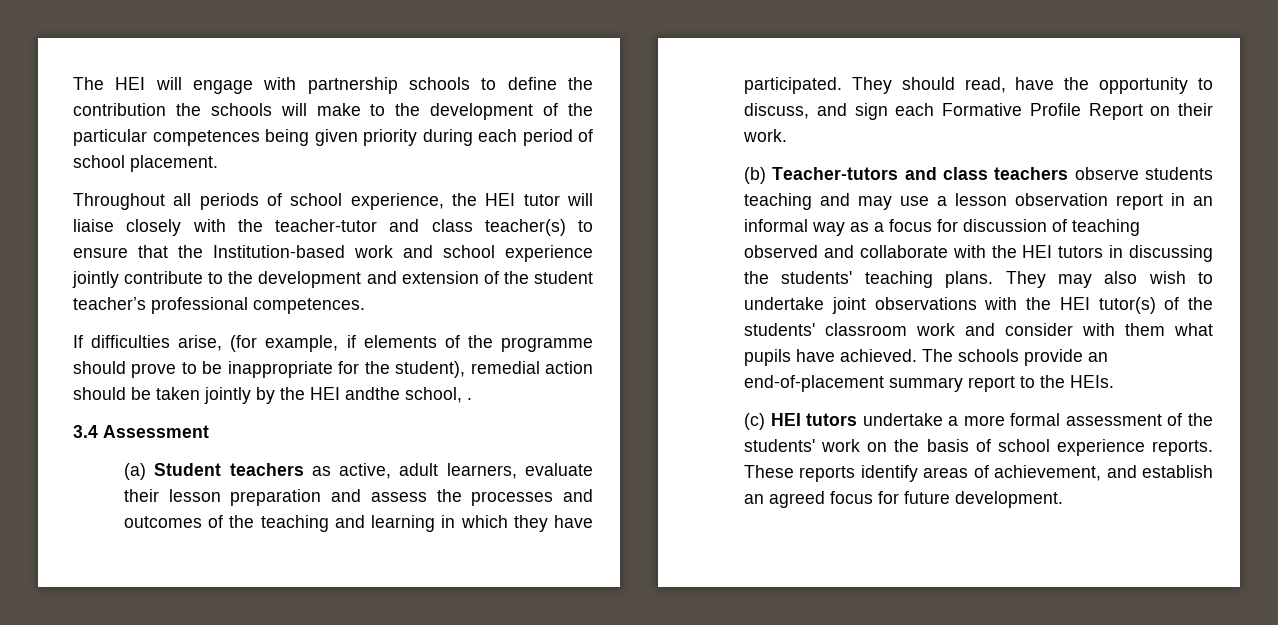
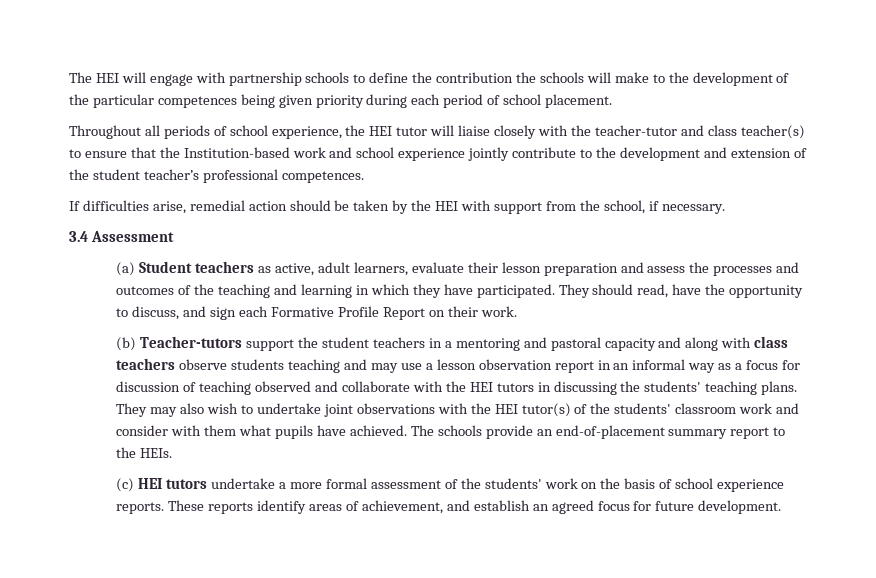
- If difficulties arise, (for example, if elements of the programme should prove to be inappropriate for the student), remedial action should be taken jointly by the HEI andthe school, .
+ If difficulties arise, remedial action should be taken by the HEI with support from the school, if necessary.
- (b) Teacher-tutors and class teachers observe students teaching and may use a lesson observation report in an informal way as a focus for discussion of teaching observed and collaborate with the HEI tutors in discussing the students' teaching plans.
+ (b) Teacher-tutors support the student teachers in a mentoring and pastoral capacity and along with class teachers observe students teaching and may use a lesson observation report in an informal way as a focus for discussion of teaching observed and collaborate with the HEI tutors in discussing the students' teaching plans.

